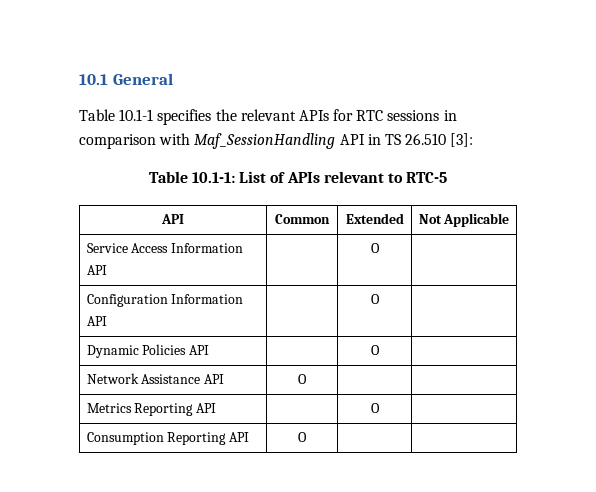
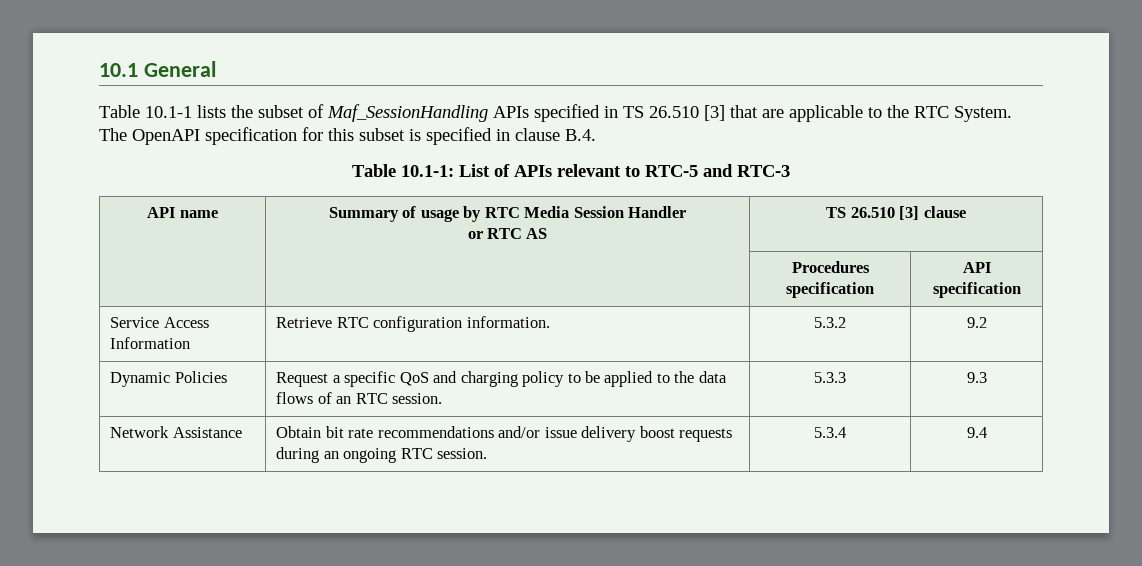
- Table 10.1-1 specifies the relevant APIs for RTC sessions in comparison with Maf_SessionHandling API in TS 26.510 [3]:
+ Table 10.1-1 lists the subset of Maf_SessionHandling APIs specified in TS 26.510 [3] that are applicable to the RTC System. The OpenAPI specification for this subset is specified in clause B.4.
- Table 10.1-1: List of APIs relevant to RTC-5
- API | Common | Extended | Not Applicable
- Service Access Information API | | O |
- Configuration Information API | | O |
- Dynamic Policies API | | O |
- Network Assistance API | O | |
- Metrics Reporting API | | O |
- Consumption Reporting API | O | |
+ Table 10.1-1: List of APIs relevant to RTC-5 and RTC-3
+ API name | Summary of usage by RTC Media Session Handler
+ or RTC AS | TS 26.510 [3] clause
+ | | Procedures specification | API specification
+ Service Access Information | Retrieve RTC configuration information. | 5.3.2 | 9.2
+ Dynamic Policies | Request a specific QoS and charging policy to be applied to the data flows of an RTC session. | 5.3.3 | 9.3
+ Network Assistance | Obtain bit rate recommendations and/or issue delivery boost requests during an ongoing RTC session. | 5.3.4 | 9.4

